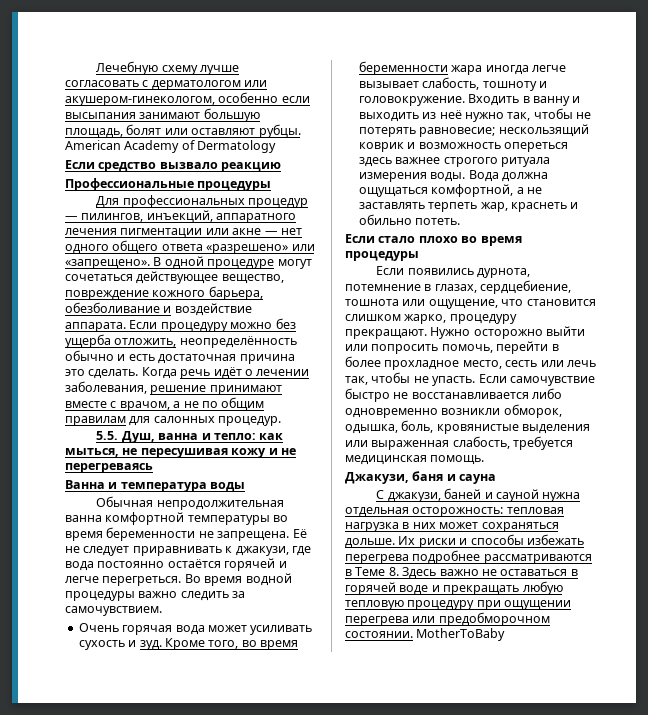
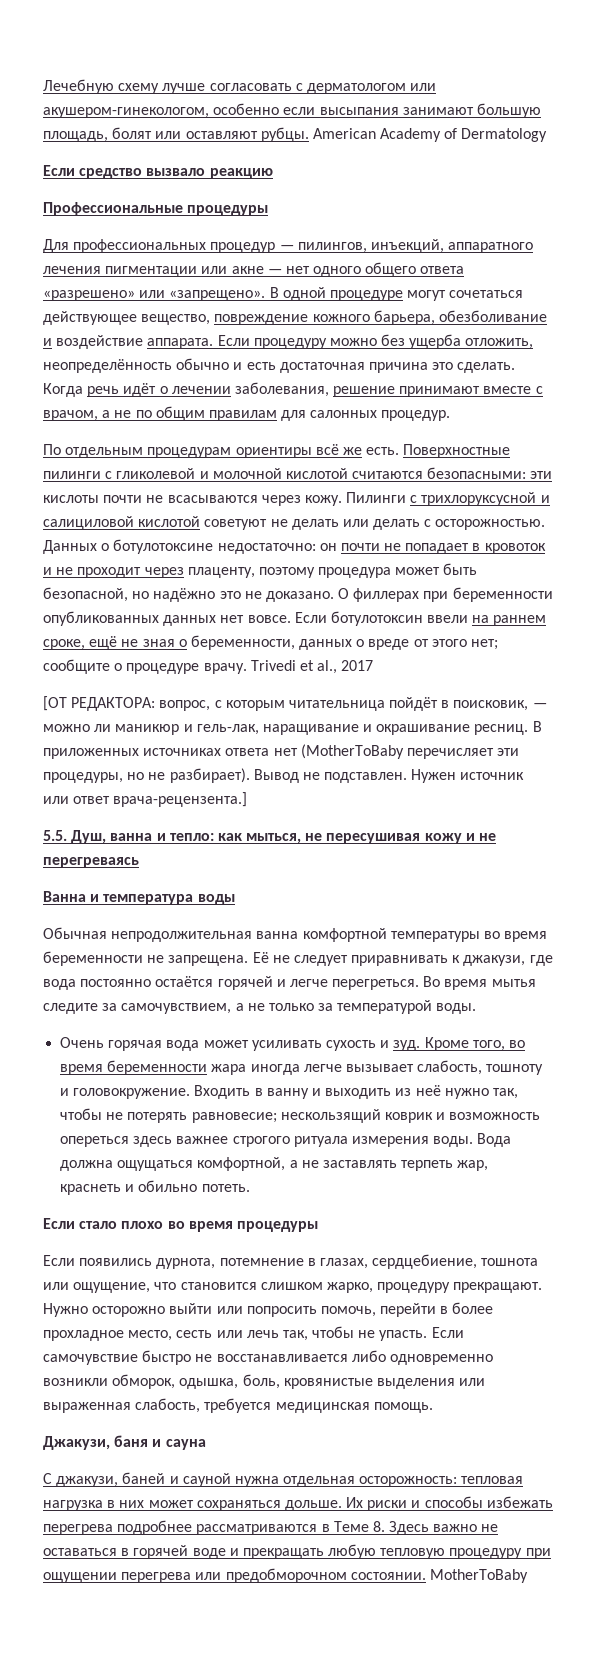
+ По отдельным процедурам ориентиры всё же есть. Поверхностные пилинги с гликолевой и молочной кислотой считаются безопасными: эти кислоты почти не всасываются через кожу. Пилинги с трихлоруксусной и салициловой кислотой советуют не делать или делать с осторожностью. Данных о ботулотоксине недостаточно: он почти не попадает в кровоток и не проходит через плаценту, поэтому процедура может быть безопасной, но надёжно это не доказано. О филлерах при беременности опубликованных данных нет вовсе. Если ботулотоксин ввели на раннем сроке, ещё не зная о беременности, данных о вреде от этого нет; сообщите о процедуре врачу. Trivedi et al., 2017
+ [ОТ РЕДАКТОРА: вопрос, с которым читательница пойдёт в поисковик, — можно ли маникюр и гель-лак, наращивание и окрашивание ресниц. В приложенных источниках ответа нет (MotherToBaby перечисляет эти процедуры, но не разбирает). Вывод не подставлен. Нужен источник или ответ врача-рецензента.]
- Во время водной процедуры важно следить за самочувствием.
+ Во время мытья следите за самочувствием, а не только за температурой воды.

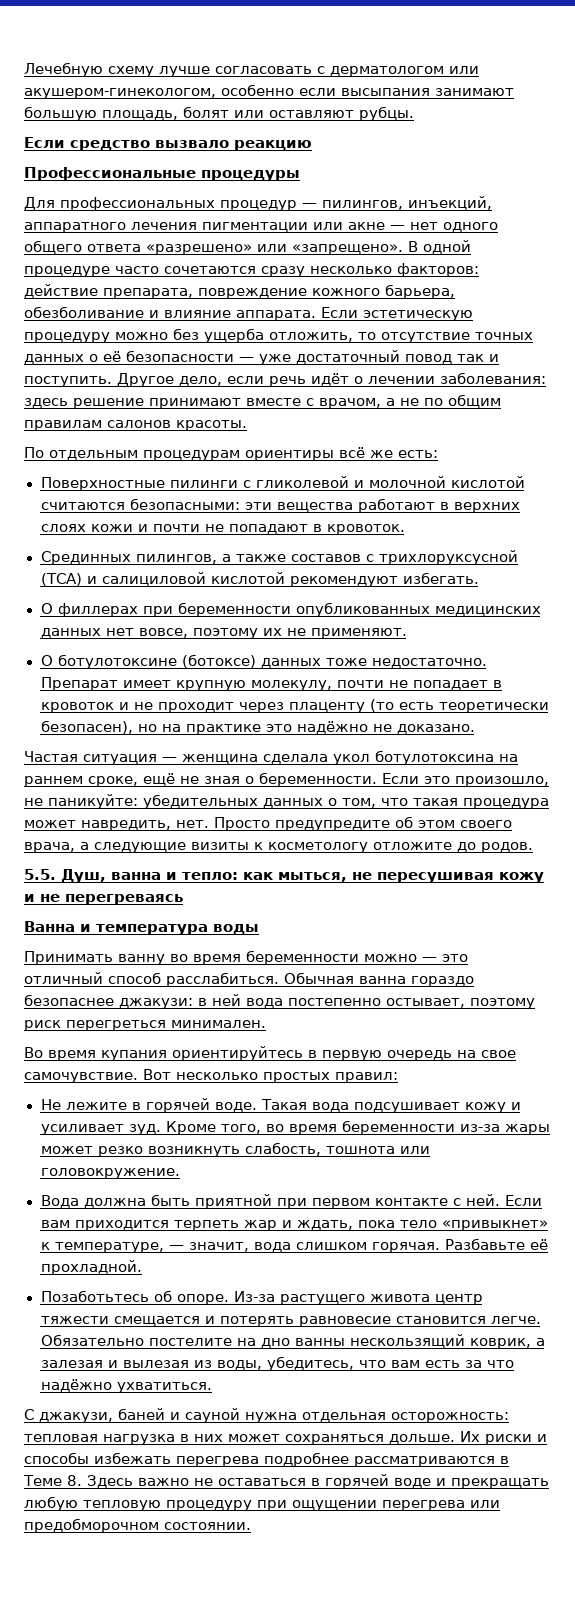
- American Academy of Dermatology
- В одной процедуре могут сочетаться действующее вещество, повреждение кожного барьера, обезболивание и воздействие аппарата.
+ В одной процедуре часто сочетаются сразу несколько факторов: действие препарата, повреждение кожного барьера, обезболивание и влияние аппарата.
- Если процедуру можно без ущерба отложить, неопределённость обычно и есть достаточная причина это сделать. Когда речь идёт о лечении заболевания, решение принимают вместе с врачом, а не по общим правилам для салонных процедур.
+ Если эстетическую процедуру можно без ущерба отложить, то отсутствие точных данных о её безопасности — уже достаточный повод так и поступить. Другое дело, если речь идёт о лечении заболевания: здесь решение принимают вместе с врачом, а не по общим правилам салонов красоты.
- По отдельным процедурам ориентиры всё же есть. Поверхностные пилинги с гликолевой и молочной кислотой считаются безопасными: эти кислоты почти не всасываются через кожу. Пилинги с трихлоруксусной и салициловой кислотой советуют не делать или делать с осторожностью. Данных о ботулотоксине недостаточно: он почти не попадает в кровоток и не проходит через плаценту, поэтому процедура может быть безопасной, но надёжно это не доказано. О филлерах при беременности опубликованных данных нет вовсе. Если ботулотоксин ввели на раннем сроке, ещё не зная о беременности, данных о вреде от этого нет; сообщите о процедуре врачу. Trivedi et al., 2017
- [ОТ РЕДАКТОРА: вопрос, с которым читательница пойдёт в поисковик, — можно ли маникюр и гель-лак, наращивание и окрашивание ресниц. В приложенных источниках ответа нет (MotherToBaby перечисляет эти процедуры, но не разбирает). Вывод не подставлен. Нужен источник или ответ врача-рецензента.]
+ По отдельным процедурам ориентиры всё же есть:
+ Поверхностные пилинги с гликолевой и молочной кислотой считаются безопасными: эти вещества работают в верхних слоях кожи и почти не попадают в кровоток.
+ Срединных пилингов, а также составов с трихлоруксусной (ТСА) и салициловой кислотой рекомендуют избегать.
+ О филлерах при беременности опубликованных медицинских данных нет вовсе, поэтому их не применяют.
+ О ботулотоксине (ботоксе) данных тоже недостаточно. Препарат имеет крупную молекулу, почти не попадает в кровоток и не проходит через плаценту (то есть теоретически безопасен), но на практике это надёжно не доказано.
+ Частая ситуация — женщина сделала укол ботулотоксина на раннем сроке, ещё не зная о беременности. Если это произошло, не паникуйте: убедительных данных о том, что такая процедура может навредить, нет. Просто предупредите об этом своего врача, а следующие визиты к косметологу отложите до родов.
- Обычная непродолжительная ванна комфортной температуры во время беременности не запрещена. Её не следует приравнивать к джакузи, где вода постоянно остаётся горячей и легче перегреться. Во время мытья следите за самочувствием, а не только за температурой воды.
- Очень горячая вода может усиливать сухость и зуд.
+ Принимать ванну во время беременности можно — это отличный способ расслабиться. Обычная ванна гораздо безопаснее джакузи: в ней вода постепенно остывает, поэтому риск перегреться минимален.
+ Во время купания ориентируйтесь в первую очередь на свое самочувствие. Вот несколько простых правил:
+ Не лежите в горячей воде. Такая вода подсушивает кожу и усиливает зуд.
- Кроме того, во время беременности жара иногда легче вызывает слабость, тошноту и головокружение. Входить в ванну и выходить из неё нужно так, чтобы не потерять равновесие; нескользящий коврик и возможность опереться здесь важнее строгого ритуала измерения воды. Вода должна ощущаться комфортной, а не заставлять терпеть жар, краснеть и обильно потеть.
- Если стало плохо во время процедуры
- Если появились дурнота, потемнение в глазах, сердцебиение, тошнота или ощущение, что становится слишком жарко, процедуру прекращают. Нужно осторожно выйти или попросить помочь, перейти в более прохладное место, сесть или лечь так, чтобы не упасть. Если самочувствие быстро не восстанавливается либо одновременно возникли обморок, одышка, боль, кровянистые выделения или выраженная слабость, требуется медицинская помощь.
- Джакузи, баня и сауна
+ Кроме того, во время беременности из-за жары может резко возникнуть слабость, тошнота или головокружение.
+ Вода должна быть приятной при первом контакте с ней. Если вам приходится терпеть жар и ждать, пока тело «привыкнет» к температуре, — значит, вода слишком горячая. Разбавьте её прохладной.
+ Позаботьтесь об опоре. Из-за растущего живота центр тяжести смещается и потерять равновесие становится легче. Обязательно постелите на дно ванны нескользящий коврик, а залезая и вылезая из воды, убедитесь, что вам есть за что надёжно ухватиться.
- MotherToBaby

